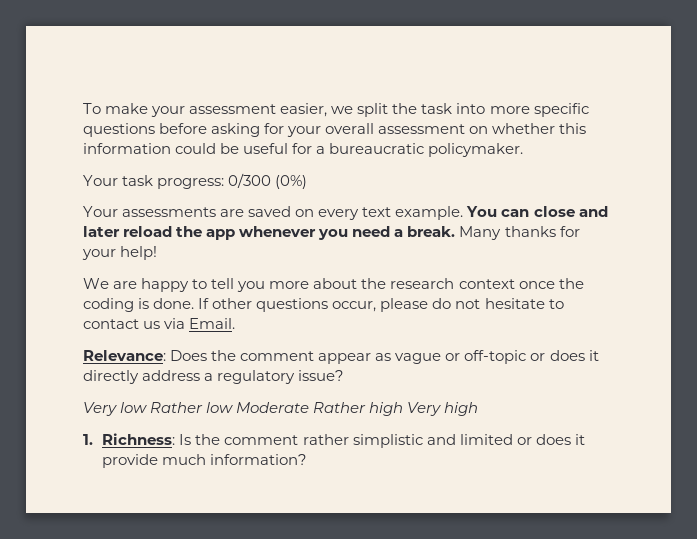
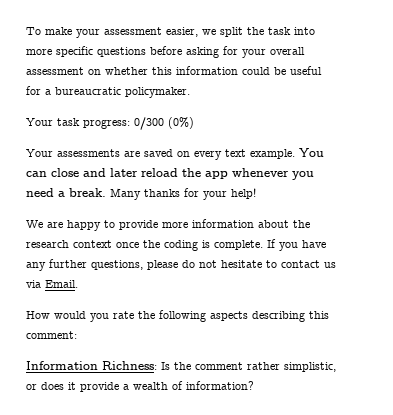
- We are happy to tell you more about the research context once the coding is done. If other questions occur, please do not hesitate to contact us via Email.
+ We are happy to provide more information about the research context once the coding is complete. If you have any further questions, please do not hesitate to contact us via Email.
- Relevance: Does the comment appear as vague or off-topic or does it directly address a regulatory issue?
- Very low Rather low Moderate Rather high Very high
- 1. Richness: Is the comment rather simplistic and limited or does it provide much information?
+ How would you rate the following aspects describing this comment:
+ Information Richness: Is the comment rather simplistic, or does it provide a wealth of information?

